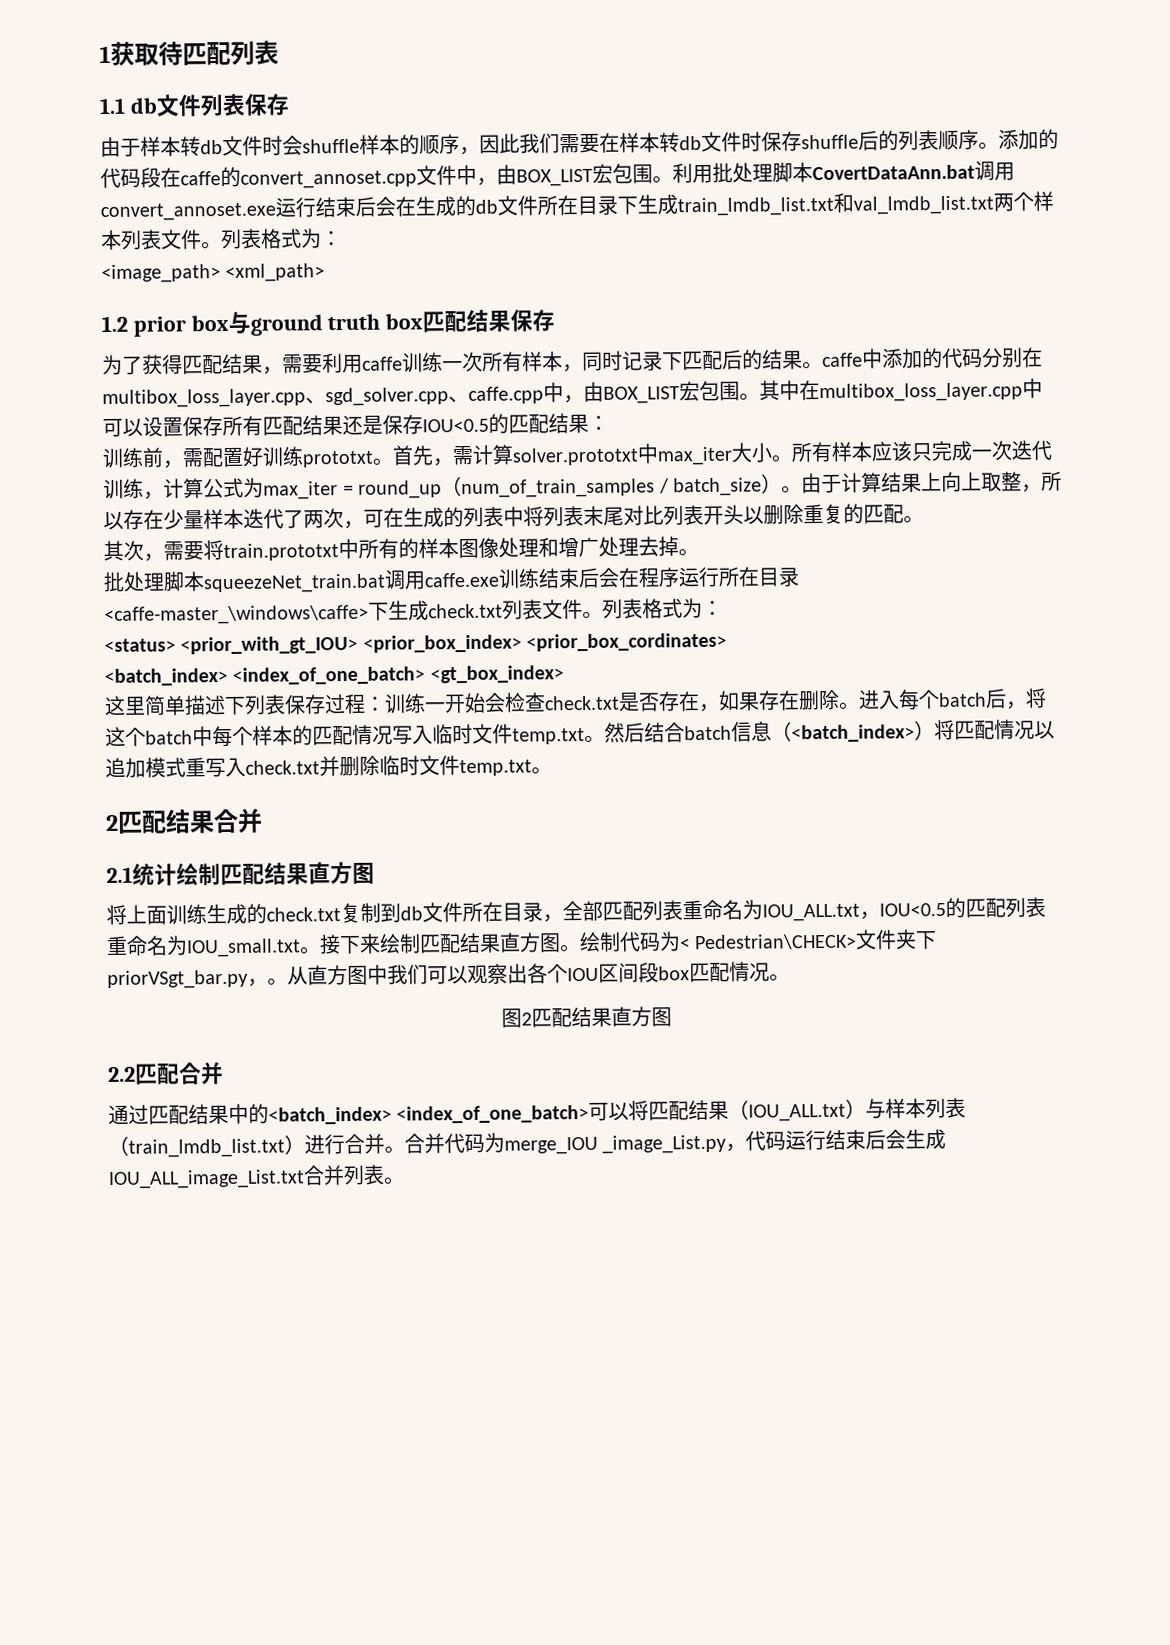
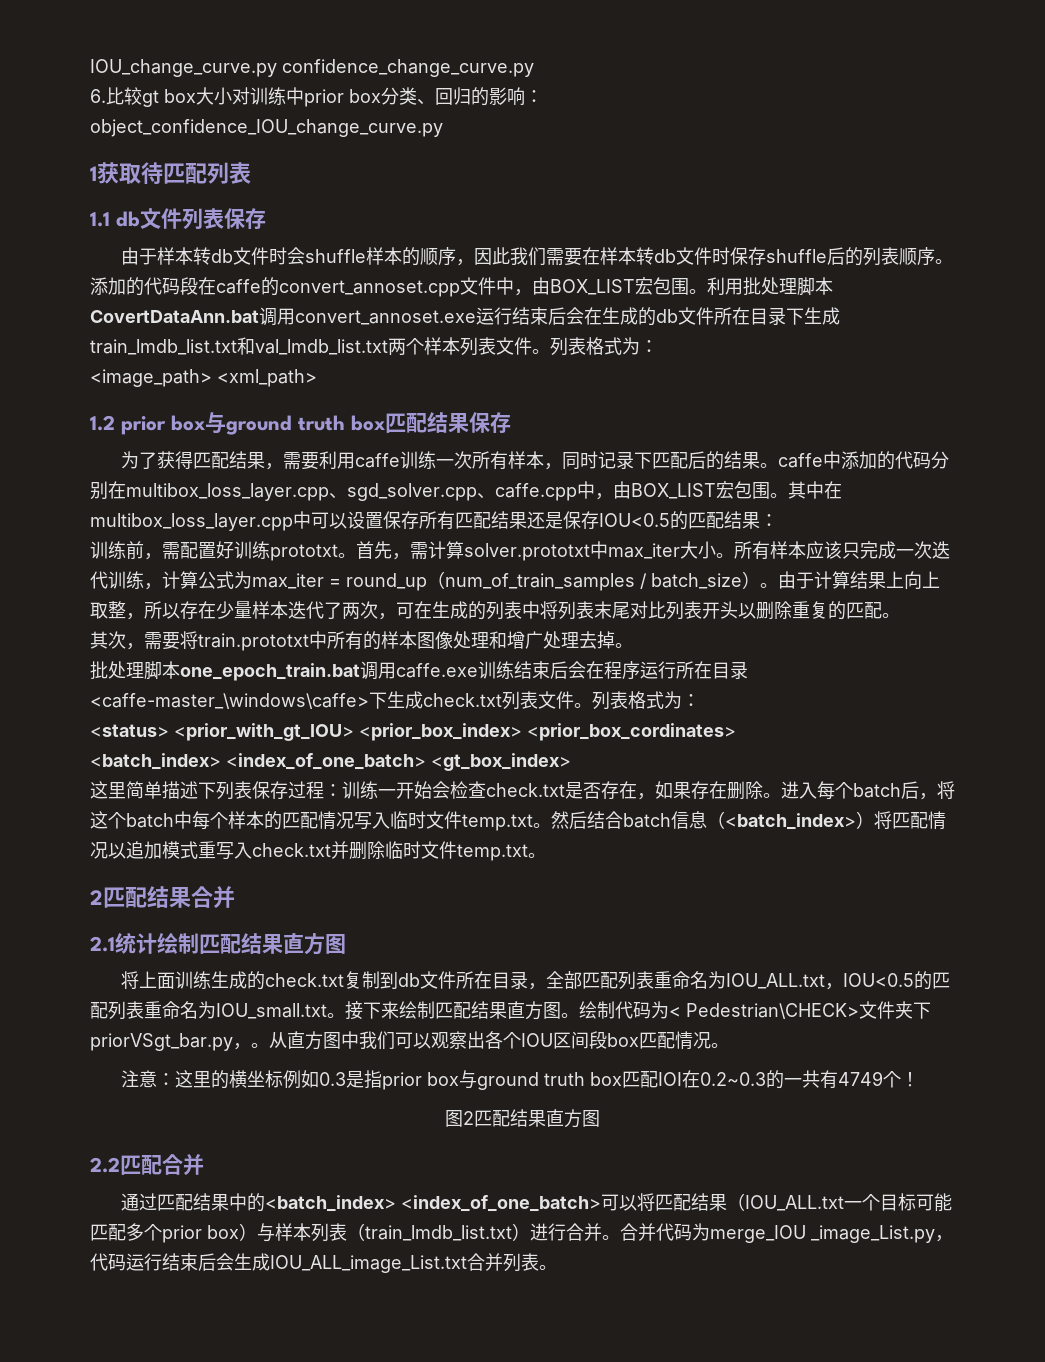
+ IOU_change_curve.py confidence_change_curve.py
+ 6.比较gt box大小对训练中prior box分类、回归的影响：
+ object_confidence_IOU_change_curve.py
- 批处理脚本squeezeNet_train.bat调用caffe.exe训练结束后会在程序运行所在目录<caffe-master_\windows\caffe>下生成check.txt列表文件。
+ 批处理脚本one_epoch_train.bat调用caffe.exe训练结束后会在程序运行所在目录<caffe-master_\windows\caffe>下生成check.txt列表文件。
+ 注意：这里的横坐标例如0.3是指prior box与ground truth box匹配IOI在0.2~0.3的一共有4749个！
- 通过匹配结果中的<batch_index> <index_of_one_batch>可以将匹配结果（IOU_ALL.txt）与样本列表（train_lmdb_list.txt）进行合并。
+ 通过匹配结果中的<batch_index> <index_of_one_batch>可以将匹配结果（IOU_ALL.txt一个目标可能匹配多个prior box）与样本列表（train_lmdb_list.txt）进行合并。

